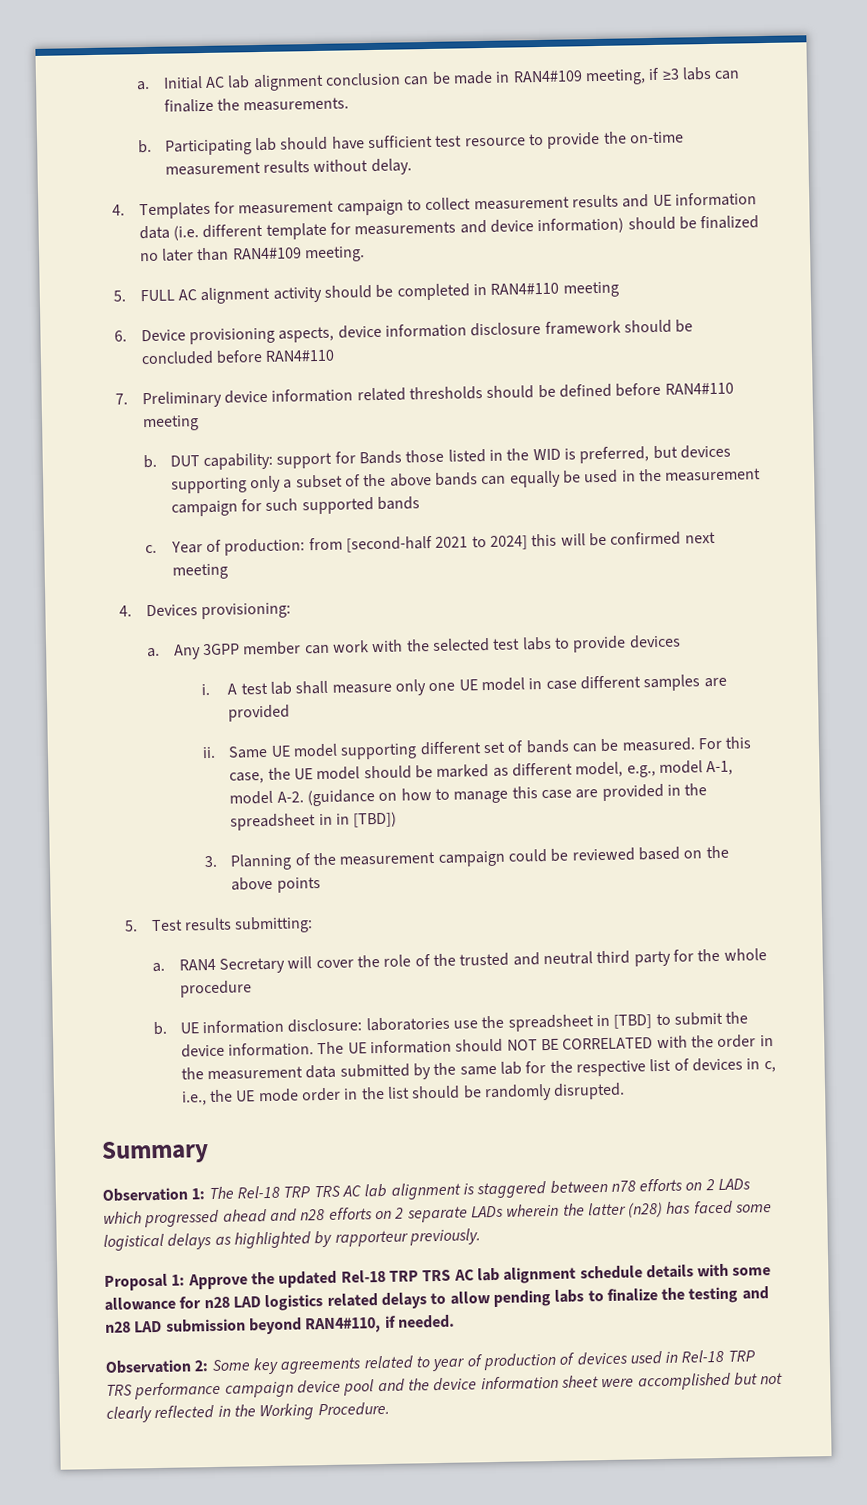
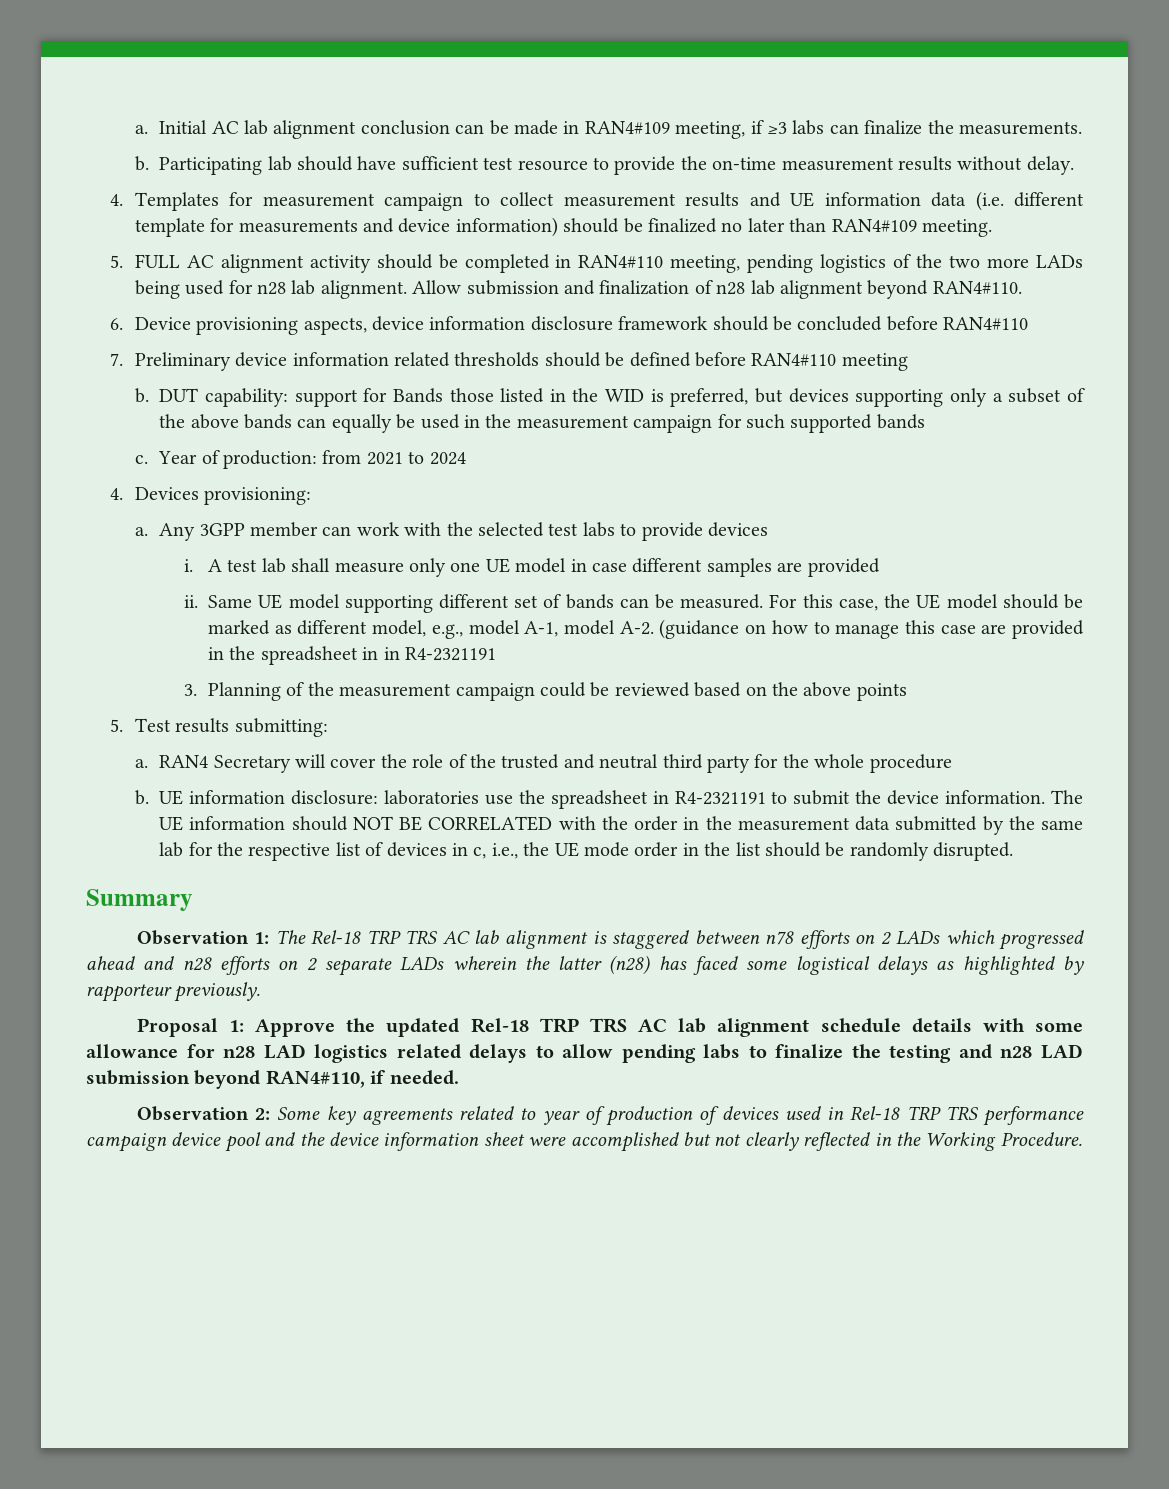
- 5. FULL AC alignment activity should be completed in RAN4#110 meeting
+ 5. FULL AC alignment activity should be completed in RAN4#110 meeting, pending logistics of the two more LADs being used for n28 lab alignment. Allow submission and finalization of n28 lab alignment beyond RAN4#110.
- Year of production: from [second-half 2021 to 2024] this will be confirmed next meeting
+ Year of production: from 2021 to 2024
- For this case, the UE model should be marked as different model, e.g., model A-1, model A-2. (guidance on how to manage this case are provided in the spreadsheet in in [TBD])
+ For this case, the UE model should be marked as different model, e.g., model A-1, model A-2. (guidance on how to manage this case are provided in the spreadsheet in in R4-2321191
- UE information disclosure: laboratories use the spreadsheet in [TBD] to submit the device information.
+ UE information disclosure: laboratories use the spreadsheet in R4-2321191 to submit the device information.

